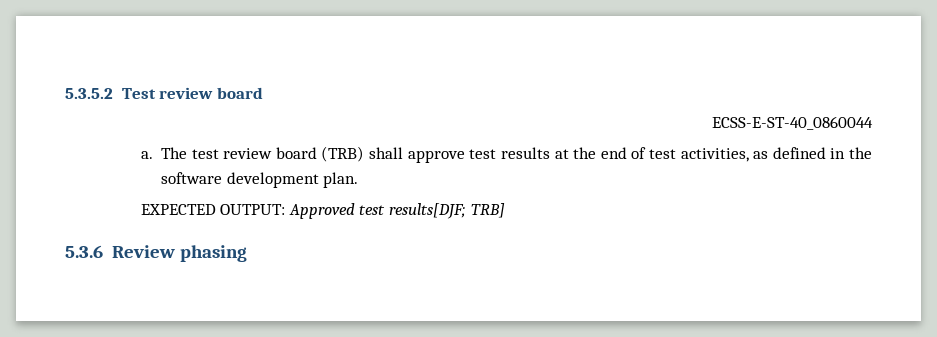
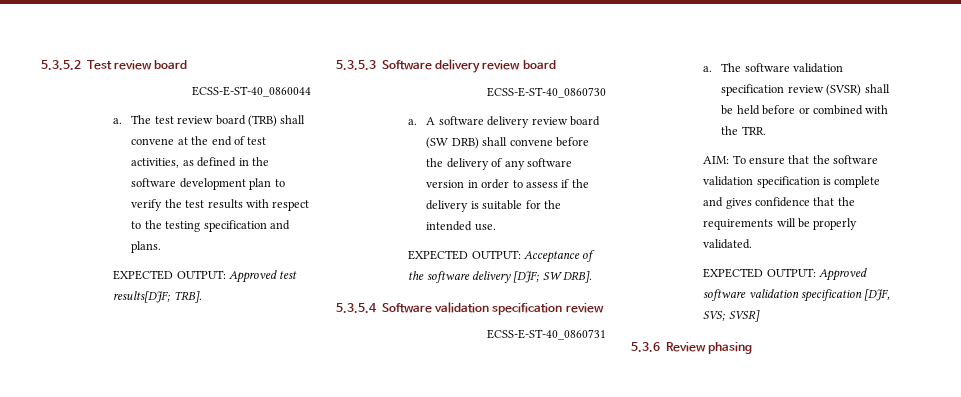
- The test review board (TRB) shall approve test results at the end of test activities, as defined in the software development plan.
+ The test review board (TRB) shall convene at the end of test activities, as defined in the software development plan to verify the test results with respect to the testing specification and plans.
- EXPECTED OUTPUT: Approved test results[DJF; TRB]
+ EXPECTED OUTPUT: Approved test results[DJF; TRB].
+ 5.3.5.3 Software delivery review board
+ ECSS-E-ST-40_0860730
+ a. A software delivery review board (SW DRB) shall convene before the delivery of any software version in order to assess if the delivery is suitable for the intended use.
+ EXPECTED OUTPUT: Acceptance of the software delivery [DJF; SW DRB].
+ 5.3.5.4 Software validation specification review
+ ECSS-E-ST-40_0860731
+ a. The software validation specification review (SVSR) shall be held before or combined with the TRR.
+ AIM: To ensure that the software validation specification is complete and gives confidence that the requirements will be properly validated.
+ EXPECTED OUTPUT: Approved software validation specification [DJF, SVS; SVSR]

